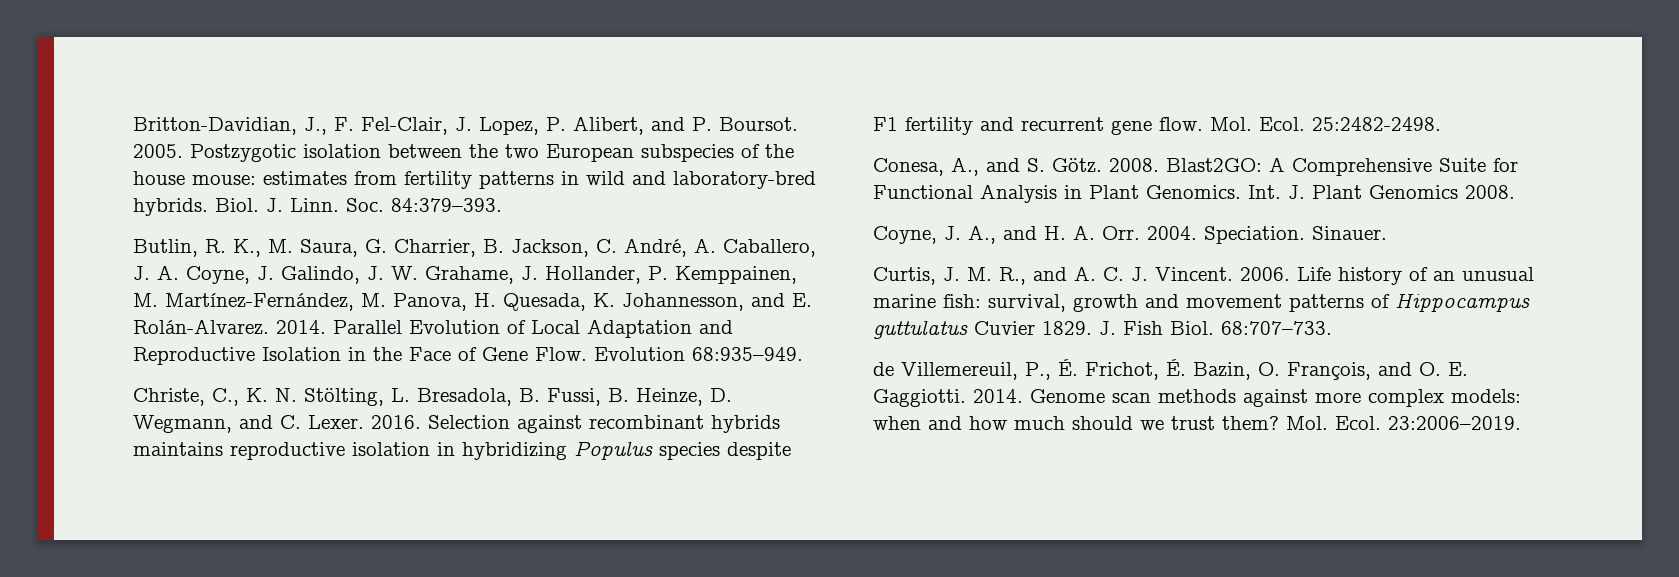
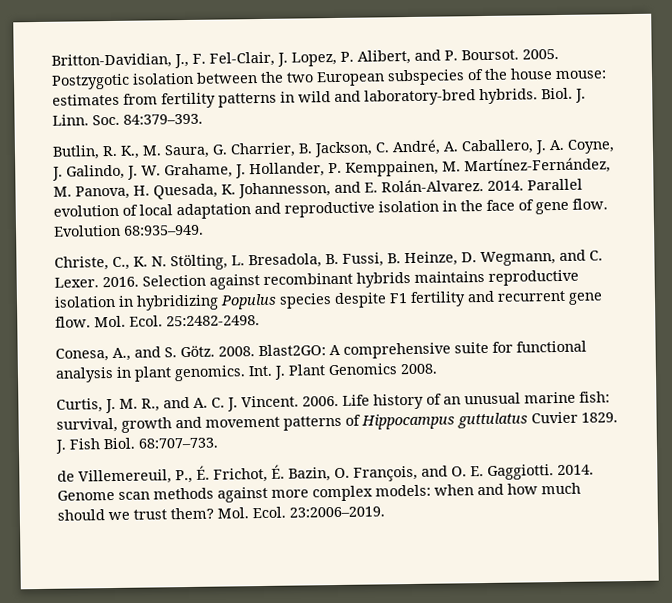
- Parallel Evolution of Local Adaptation and Reproductive Isolation in the Face of Gene Flow.
+ Parallel evolution of local adaptation and reproductive isolation in the face of gene flow.
- Blast2GO: A Comprehensive Suite for Functional Analysis in Plant Genomics.
+ Blast2GO: A comprehensive suite for functional analysis in plant genomics.
- Coyne, J. A., and H. A. Orr. 2004. Speciation. Sinauer.

